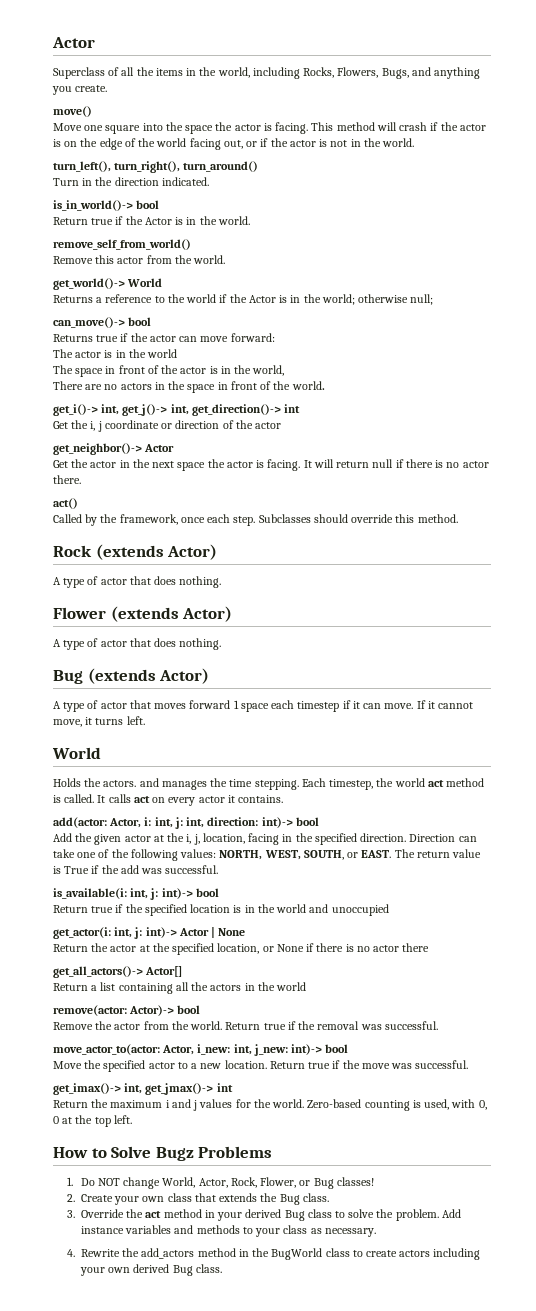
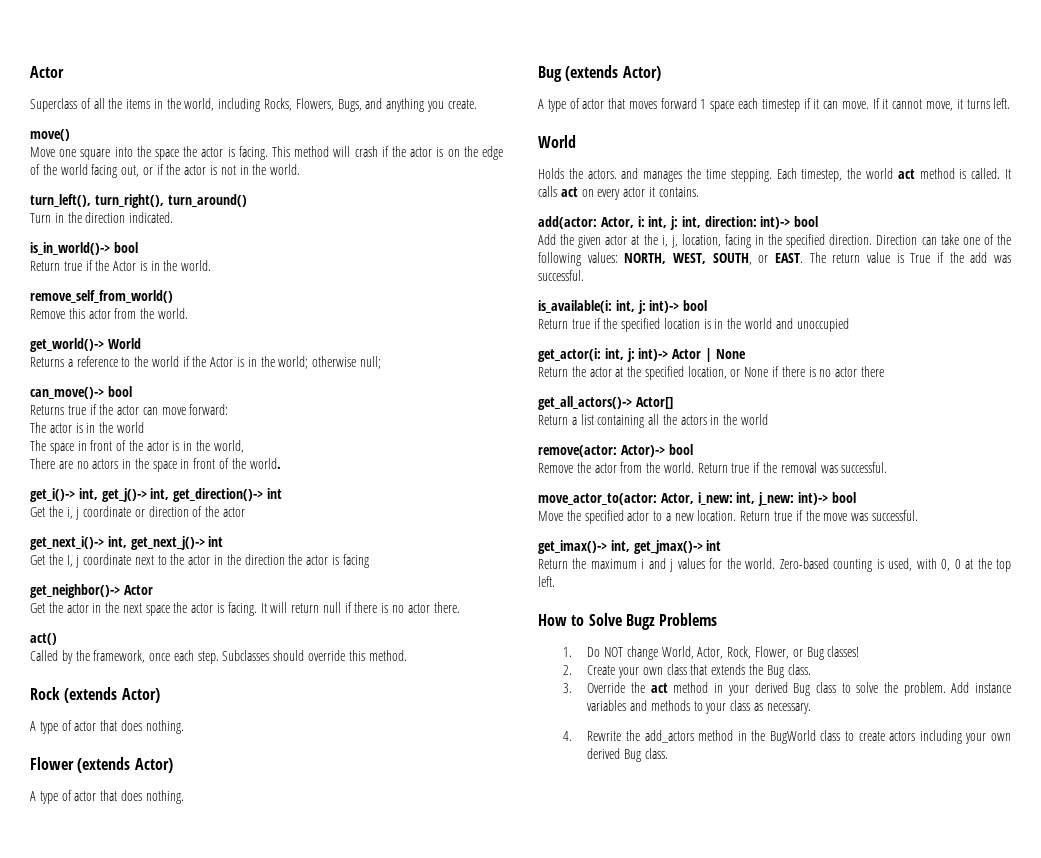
+ get_next_i()-> int, get_next_j()-> int
+ Get the I, j coordinate next to the actor in the direction the actor is facing

